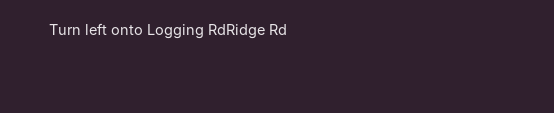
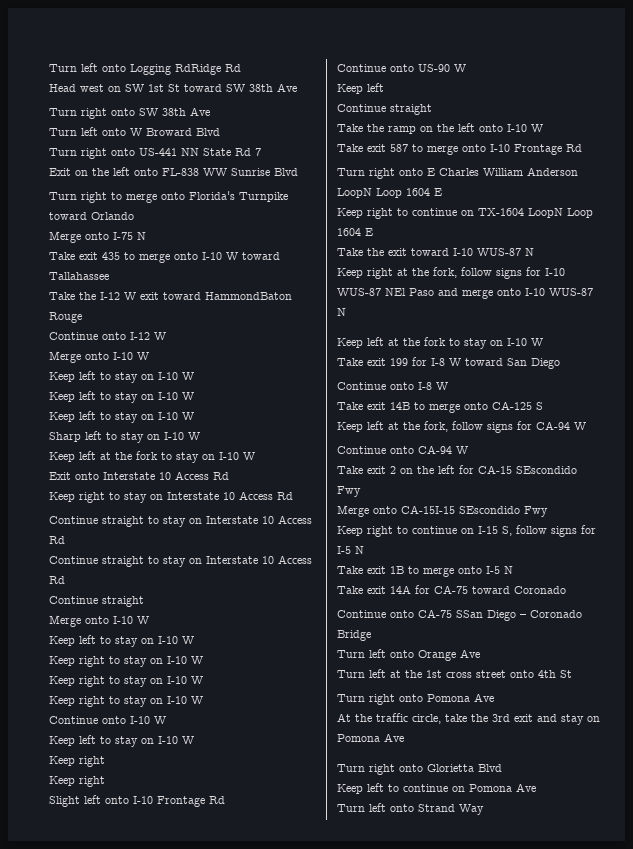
+ Head west on SW 1st St toward SW 38th Ave
+ Turn right onto SW 38th Ave
+ Turn left onto W Broward Blvd
+ Turn right onto US-441 NN State Rd 7
+ Exit on the left onto FL-838 WW Sunrise Blvd
+ Turn right to merge onto Florida's Turnpike toward Orlando
+ Merge onto I-75 N
+ Take exit 435 to merge onto I-10 W toward Tallahassee
+ Take the I-12 W exit toward HammondBaton Rouge
+ Continue onto I-12 W
+ Merge onto I-10 W
+ Keep left to stay on I-10 W
+ Keep left to stay on I-10 W
+ Keep left to stay on I-10 W
+ Sharp left to stay on I-10 W
+ Keep left at the fork to stay on I-10 W
+ Exit onto Interstate 10 Access Rd
+ Keep right to stay on Interstate 10 Access Rd
+ Continue straight to stay on Interstate 10 Access Rd
+ Continue straight to stay on Interstate 10 Access Rd
+ Continue straight
+ Merge onto I-10 W
+ Keep left to stay on I-10 W
+ Keep right to stay on I-10 W
+ Keep right to stay on I-10 W
+ Keep right to stay on I-10 W
+ Continue onto I-10 W
+ Keep left to stay on I-10 W
+ Keep right
+ Keep right
+ Slight left onto I-10 Frontage Rd
+ Continue onto US-90 W
+ Keep left
+ Continue straight
+ Take the ramp on the left onto I-10 W
+ Take exit 587 to merge onto I-10 Frontage Rd
+ Turn right onto E Charles William Anderson LoopN Loop 1604 E
+ Keep right to continue on TX-1604 LoopN Loop 1604 E
+ Take the exit toward I-10 WUS-87 N
+ Keep right at the fork, follow signs for I-10 WUS-87 NEl Paso and merge onto I-10 WUS-87 N
+ Keep left at the fork to stay on I-10 W
+ Take exit 199 for I-8 W toward San Diego
+ Continue onto I-8 W
+ Take exit 14B to merge onto CA-125 S
+ Keep left at the fork, follow signs for CA-94 W
+ Continue onto CA-94 W
+ Take exit 2 on the left for CA-15 SEscondido Fwy
+ Merge onto CA-15I-15 SEscondido Fwy
+ Keep right to continue on I-15 S, follow signs for I-5 N
+ Take exit 1B to merge onto I-5 N
+ Take exit 14A for CA-75 toward Coronado
+ Continue onto CA-75 SSan Diego – Coronado Bridge
+ Turn left onto Orange Ave
+ Turn left at the 1st cross street onto 4th St
+ Turn right onto Pomona Ave
+ At the traffic circle, take the 3rd exit and stay on Pomona Ave
+ Turn right onto Glorietta Blvd
+ Keep left to continue on Pomona Ave
+ Turn left onto Strand Way

